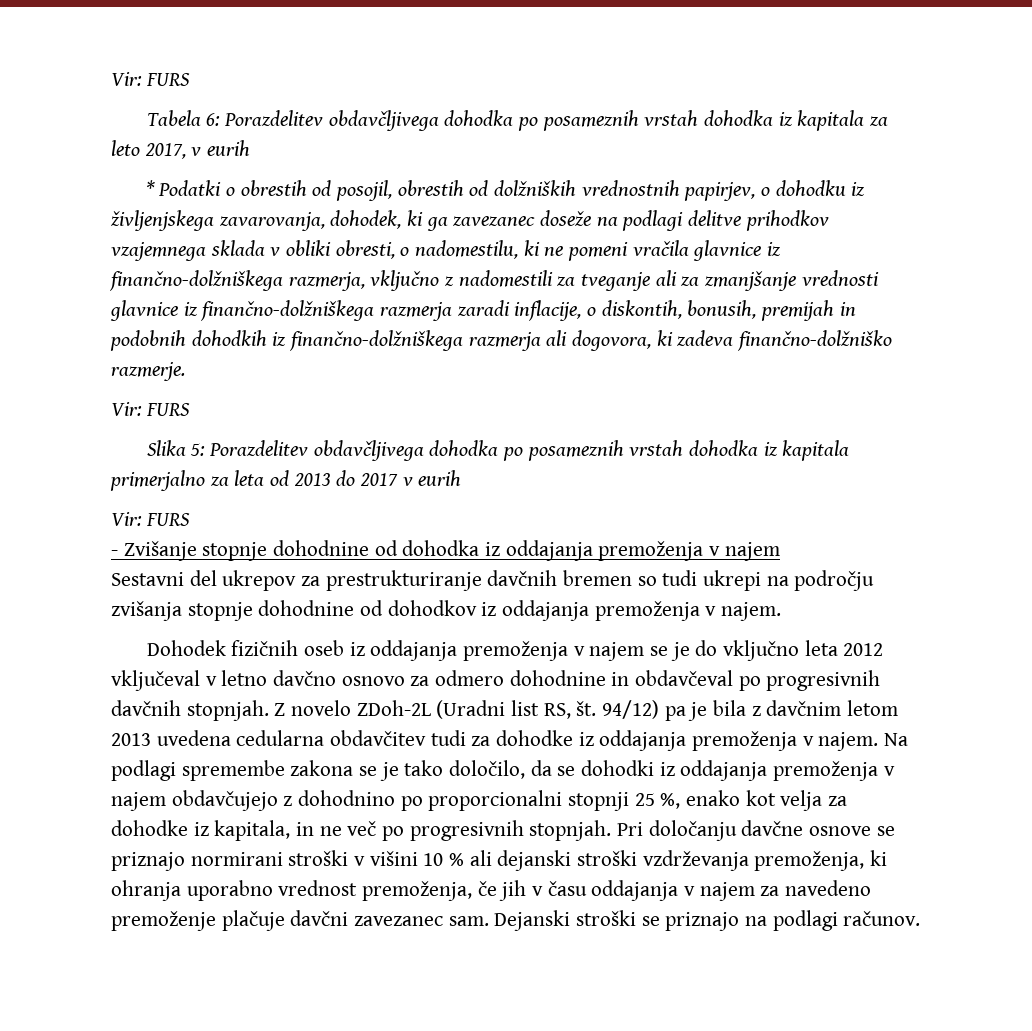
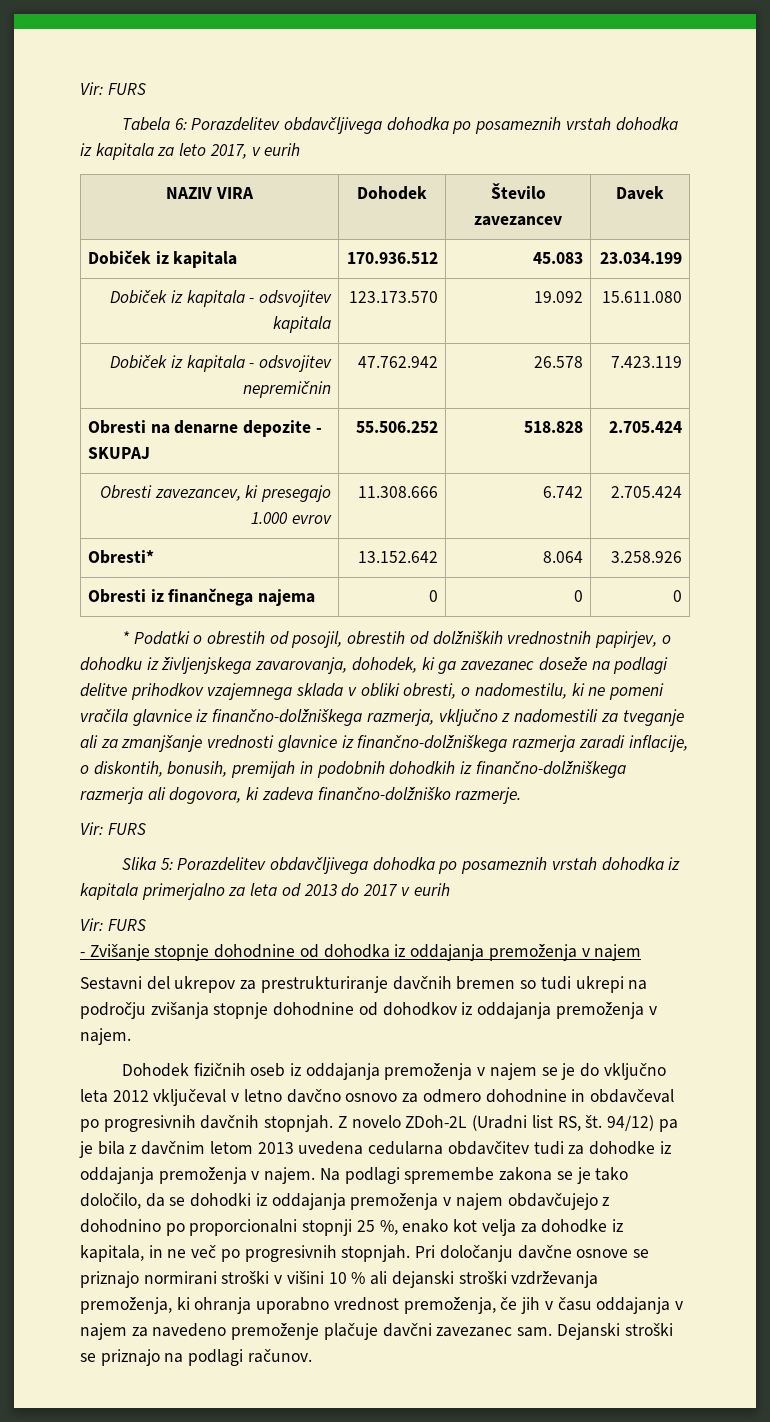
+ NAZIV VIRA | Dohodek | Število zavezancev | Davek
+ Dobiček iz kapitala | 170.936.512 | 45.083 | 23.034.199
+ Dobiček iz kapitala - odsvojitev kapitala | 123.173.570 | 19.092 | 15.611.080
+ Dobiček iz kapitala - odsvojitev nepremičnin | 47.762.942 | 26.578 | 7.423.119
+ Obresti na denarne depozite - SKUPAJ | 55.506.252 | 518.828 | 2.705.424
+ Obresti zavezancev, ki presegajo 1.000 evrov | 11.308.666 | 6.742 | 2.705.424
+ Obresti* | 13.152.642 | 8.064 | 3.258.926
+ Obresti iz finančnega najema | 0 | 0 | 0

